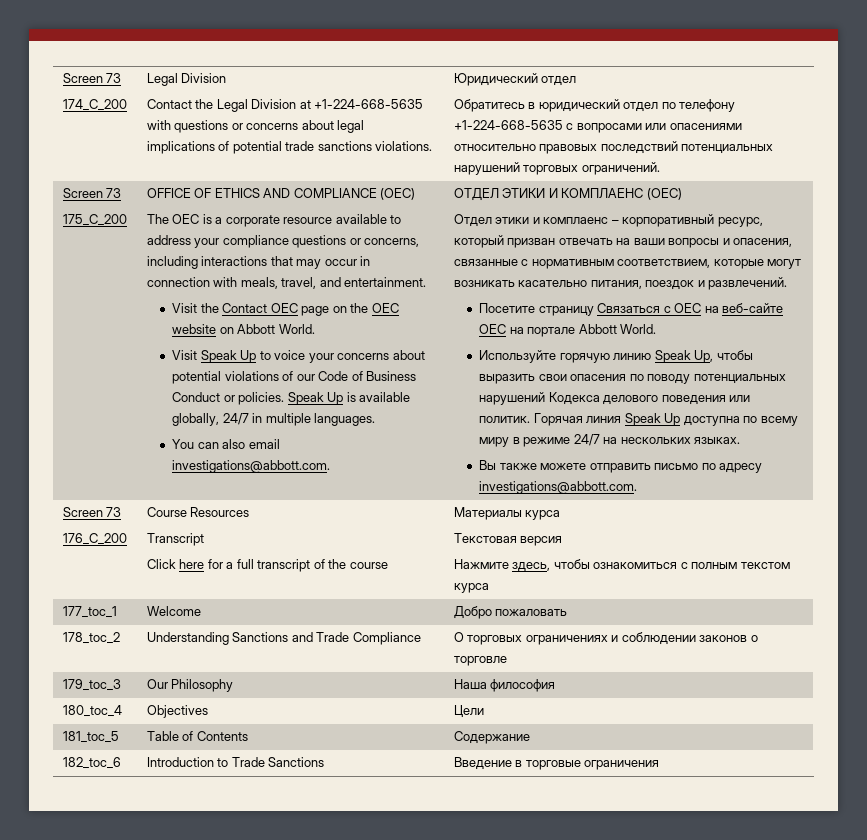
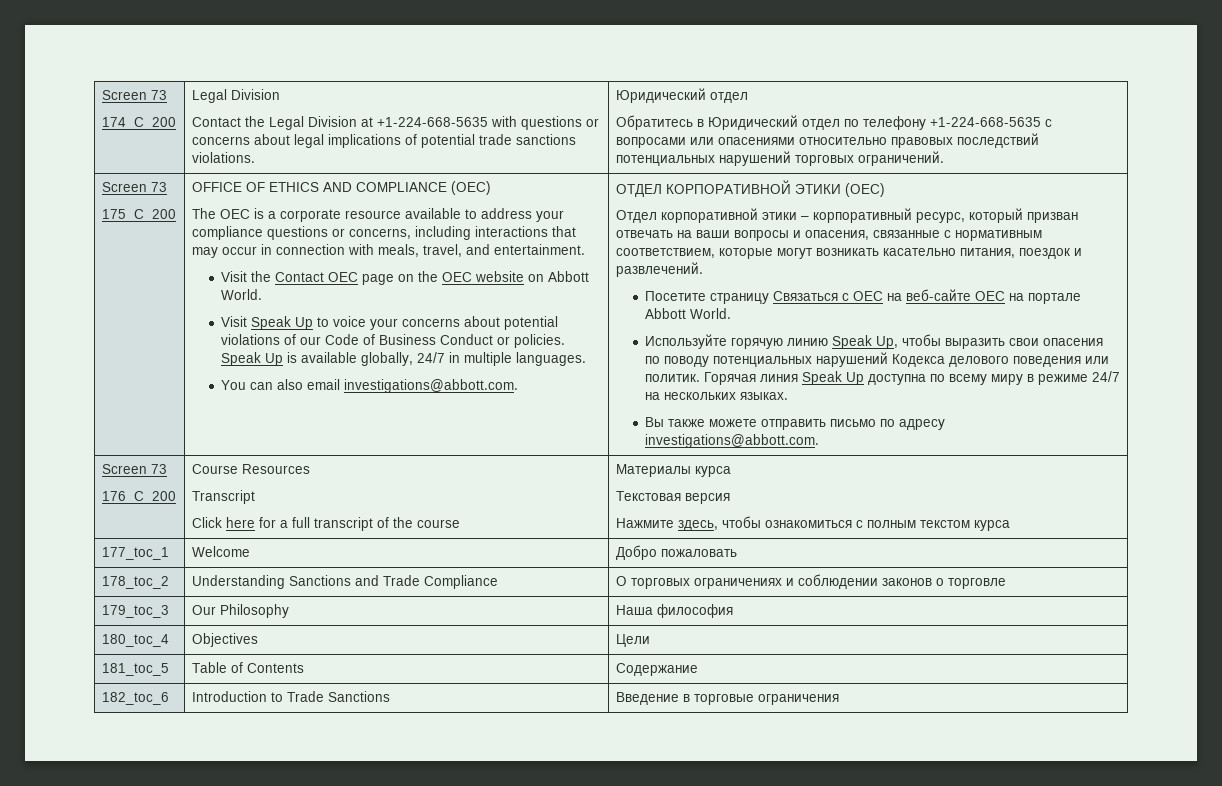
- Обратитесь в юридический отдел по телефону +1-224-668-5635 с вопросами или опасениями относительно правовых последствий потенциальных нарушений торговых ограничений.
+ Обратитесь в Юридический отдел по телефону +1-224-668-5635 с вопросами или опасениями относительно правовых последствий потенциальных нарушений торговых ограничений.
- ОТДЕЛ ЭТИКИ И КОМПЛАЕНС (ОЕС)
+ ОТДЕЛ КОРПОРАТИВНОЙ ЭТИКИ (ОЕС)
- Отдел этики и комплаенс – корпоративный ресурс, который призван отвечать на ваши вопросы и опасения, связанные с нормативным соответствием, которые могут возникать касательно питания, поездок и развлечений.
+ Отдел корпоративной этики – корпоративный ресурс, который призван отвечать на ваши вопросы и опасения, связанные с нормативным соответствием, которые могут возникать касательно питания, поездок и развлечений.

